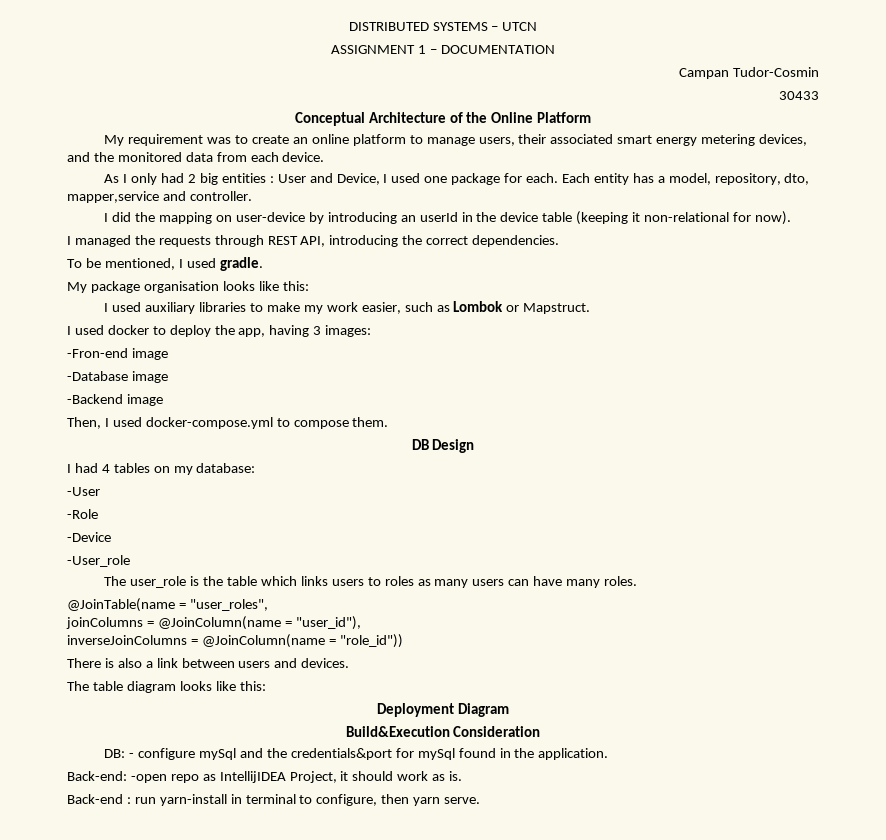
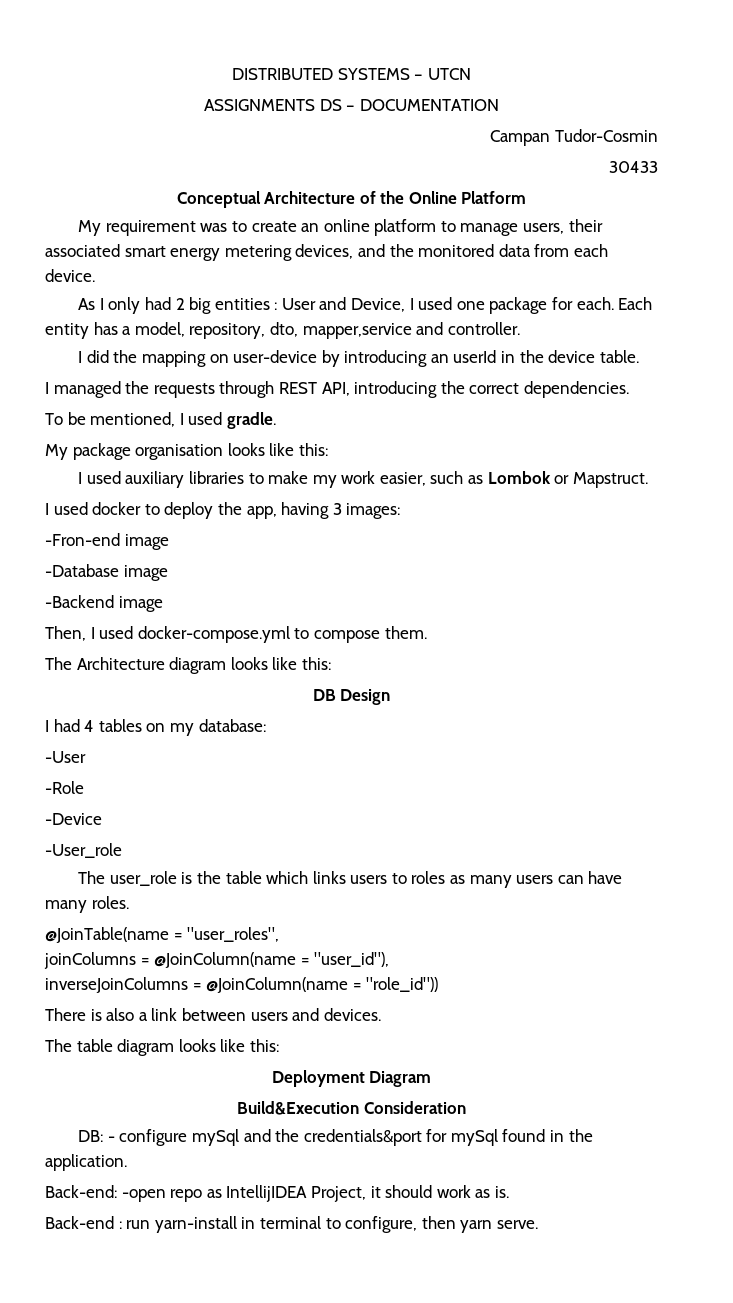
- ASSIGNMENT 1 – DOCUMENTATION
+ ASSIGNMENTS DS – DOCUMENTATION
- I did the mapping on user-device by introducing an userId in the device table (keeping it non-relational for now).
+ I did the mapping on user-device by introducing an userId in the device table.
+ The Architecture diagram looks like this:

